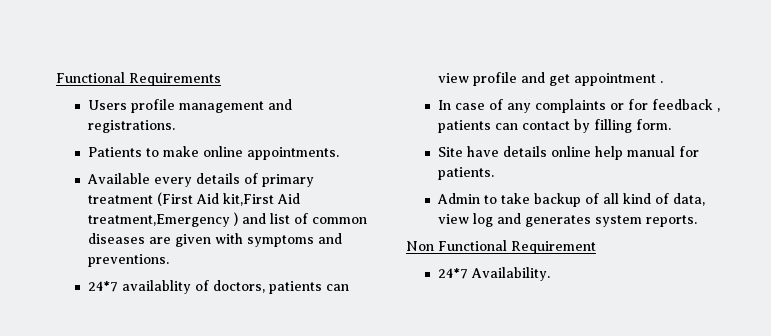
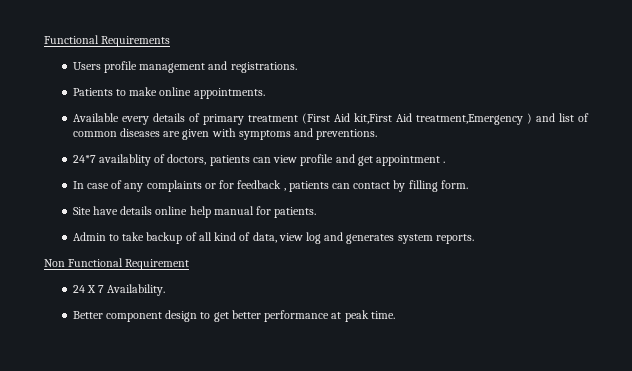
- 24*7 Availability.
+ 24 X 7 Availability.
+ Better component design to get better performance at peak time.

